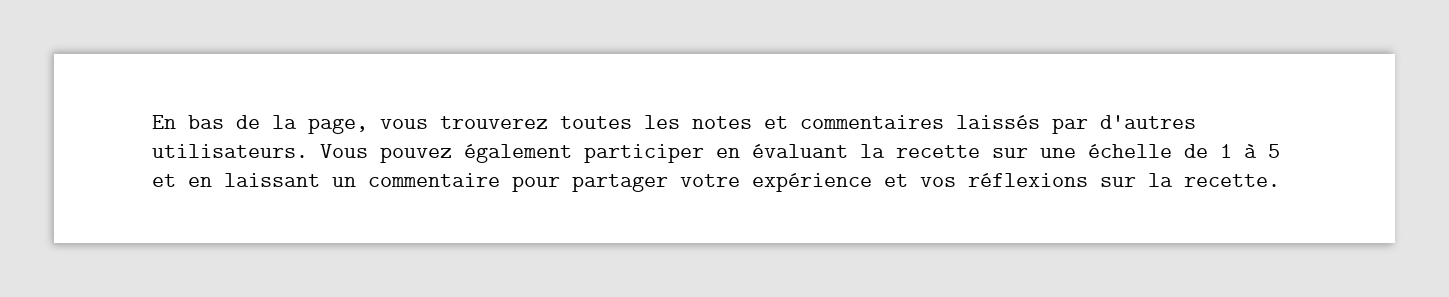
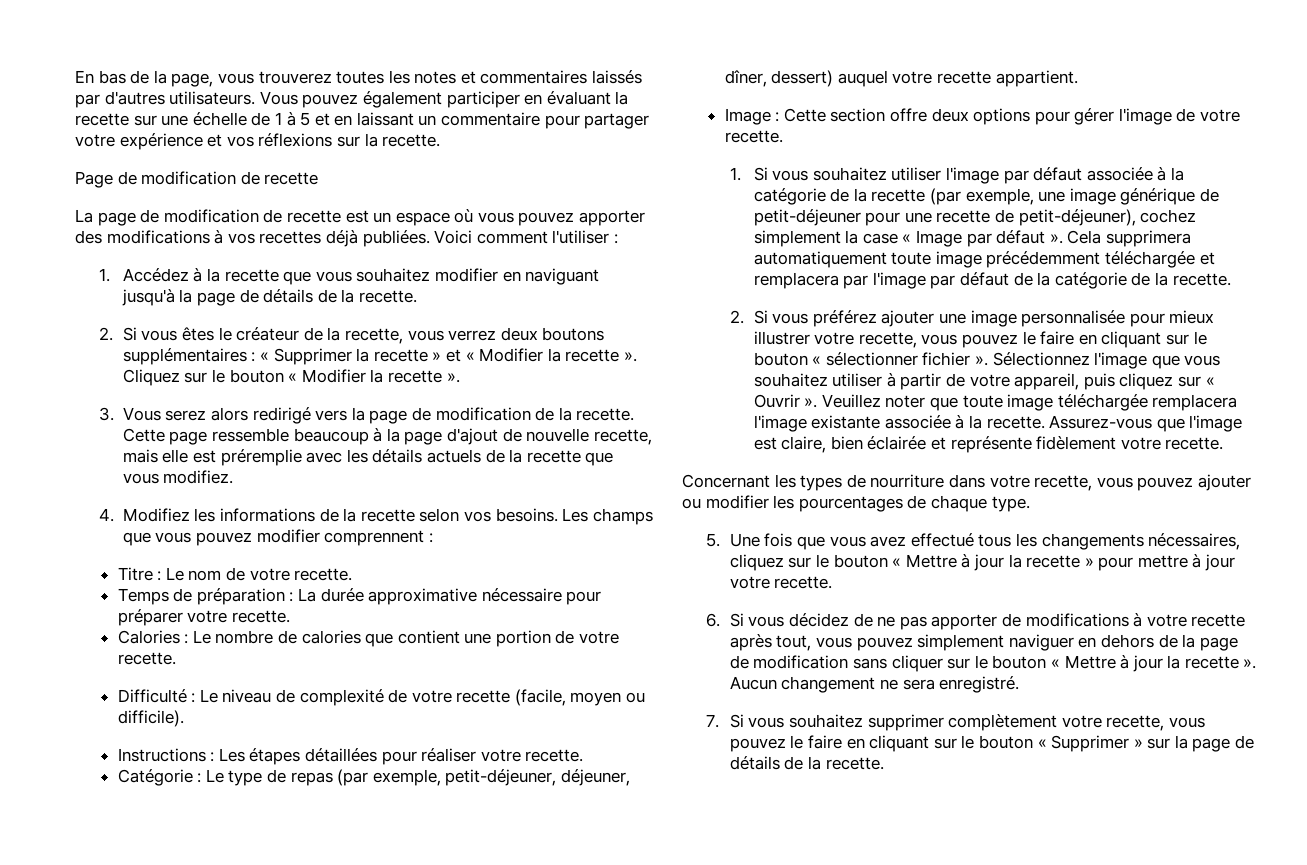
+ Page de modification de recette
+ La page de modification de recette est un espace où vous pouvez apporter des modifications à vos recettes déjà publiées. Voici comment l'utiliser :
+ 1. Accédez à la recette que vous souhaitez modifier en naviguant jusqu'à la page de détails de la recette.
+ 2. Si vous êtes le créateur de la recette, vous verrez deux boutons supplémentaires : « Supprimer la recette » et « Modifier la recette ». Cliquez sur le bouton « Modifier la recette ».
+ 3. Vous serez alors redirigé vers la page de modification de la recette. Cette page ressemble beaucoup à la page d'ajout de nouvelle recette, mais elle est préremplie avec les détails actuels de la recette que vous modifiez.
+ 4. Modifiez les informations de la recette selon vos besoins. Les champs que vous pouvez modifier comprennent :
+ Titre : Le nom de votre recette.
+ Temps de préparation : La durée approximative nécessaire pour préparer votre recette.
+ Calories : Le nombre de calories que contient une portion de votre recette.
+ Difficulté : Le niveau de complexité de votre recette (facile, moyen ou difficile).
+ Instructions : Les étapes détaillées pour réaliser votre recette.
+ Catégorie : Le type de repas (par exemple, petit-déjeuner, déjeuner, dîner, dessert) auquel votre recette appartient.
+ Image : Cette section offre deux options pour gérer l'image de votre recette.
+ 1. Si vous souhaitez utiliser l'image par défaut associée à la catégorie de la recette (par exemple, une image générique de petit-déjeuner pour une recette de petit-déjeuner), cochez simplement la case « Image par défaut ». Cela supprimera automatiquement toute image précédemment téléchargée et remplacera par l'image par défaut de la catégorie de la recette.
+ 2. Si vous préférez ajouter une image personnalisée pour mieux illustrer votre recette, vous pouvez le faire en cliquant sur le bouton « sélectionner fichier ». Sélectionnez l'image que vous souhaitez utiliser à partir de votre appareil, puis cliquez sur « Ouvrir ». Veuillez noter que toute image téléchargée remplacera l'image existante associée à la recette. Assurez-vous que l'image est claire, bien éclairée et représente fidèlement votre recette.
+ Concernant les types de nourriture dans votre recette, vous pouvez ajouter ou modifier les pourcentages de chaque type.
+ 5. Une fois que vous avez effectué tous les changements nécessaires, cliquez sur le bouton « Mettre à jour la recette » pour mettre à jour votre recette.
+ 6. Si vous décidez de ne pas apporter de modifications à votre recette après tout, vous pouvez simplement naviguer en dehors de la page de modification sans cliquer sur le bouton « Mettre à jour la recette ». Aucun changement ne sera enregistré.
+ 7. Si vous souhaitez supprimer complètement votre recette, vous pouvez le faire en cliquant sur le bouton « Supprimer » sur la page de détails de la recette.

